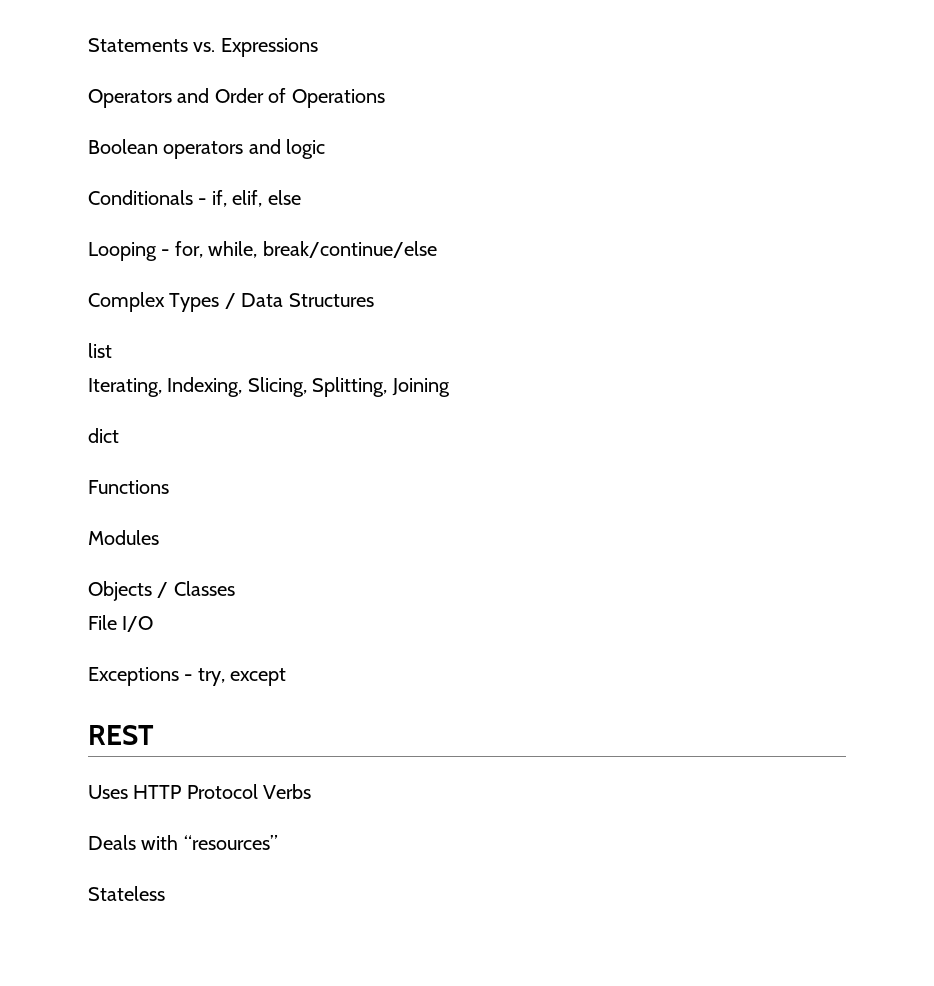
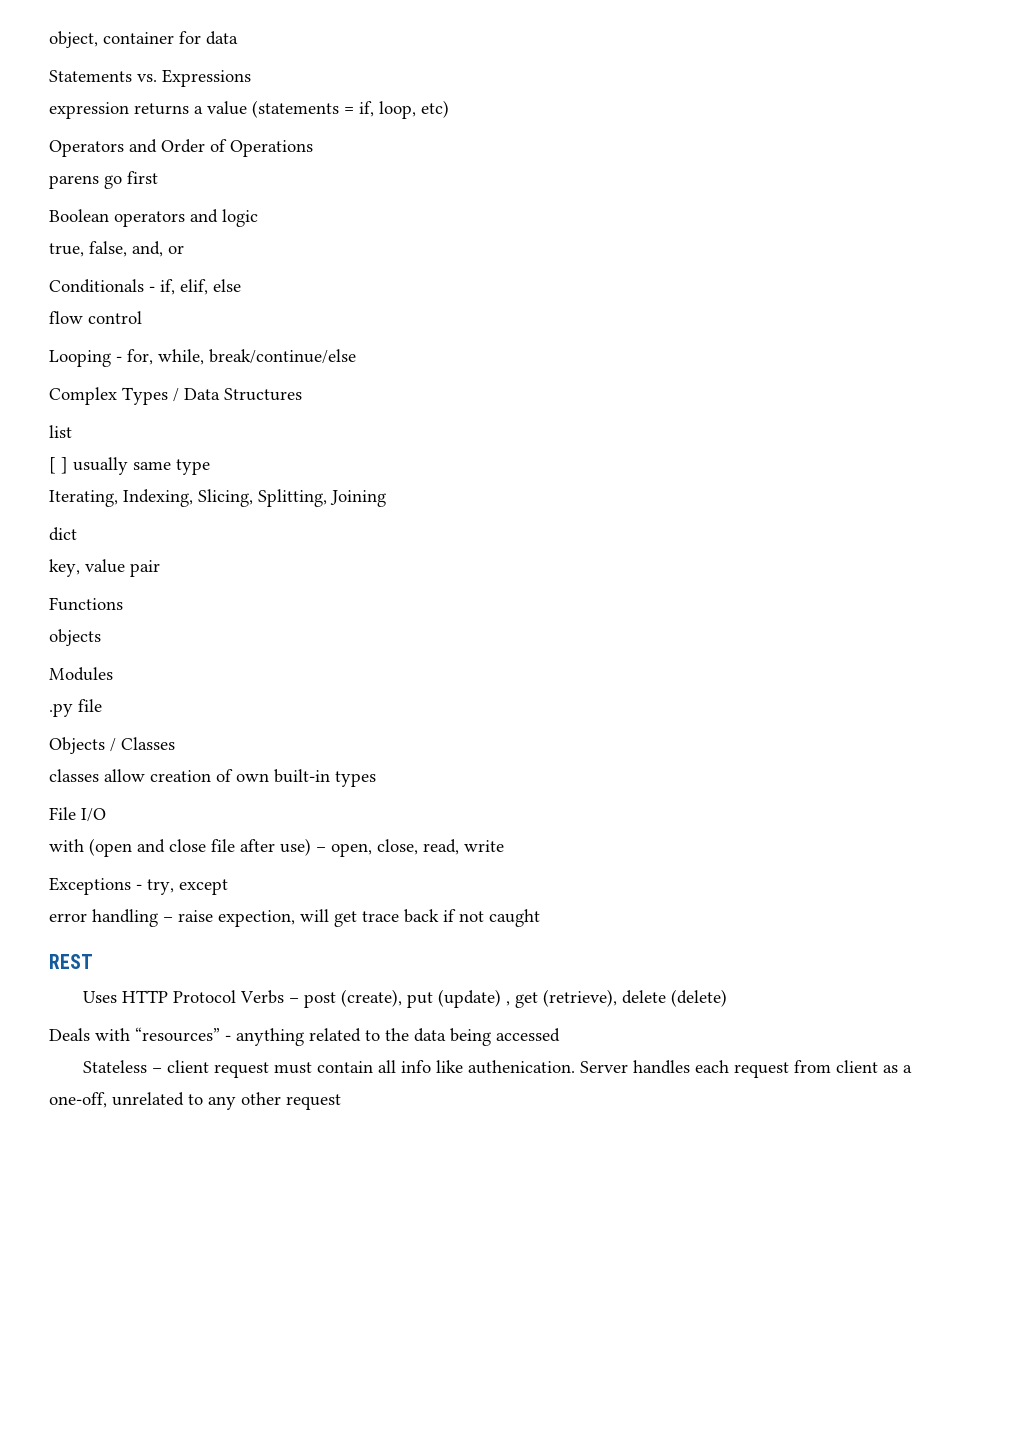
+ object, container for data
+ expression returns a value (statements = if, loop, etc)
+ parens go first
+ true, false, and, or
+ flow control
+ [ ] usually same type
+ key, value pair
+ objects
+ .py file
+ classes allow creation of own built-in types
  File I/O
+ with (open and close file after use) – open, close, read, write
  Exceptions - try, except
+ error handling – raise expection, will get trace back if not caught
- Uses HTTP Protocol Verbs
- Deals with “resources”
- Stateless
+ Uses HTTP Protocol Verbs – post (create), put (update) , get (retrieve), delete (delete)
+ Deals with “resources” - anything related to the data being accessed
+ Stateless – client request must contain all info like authenication. Server handles each request from client as a one-off, unrelated to any other request

